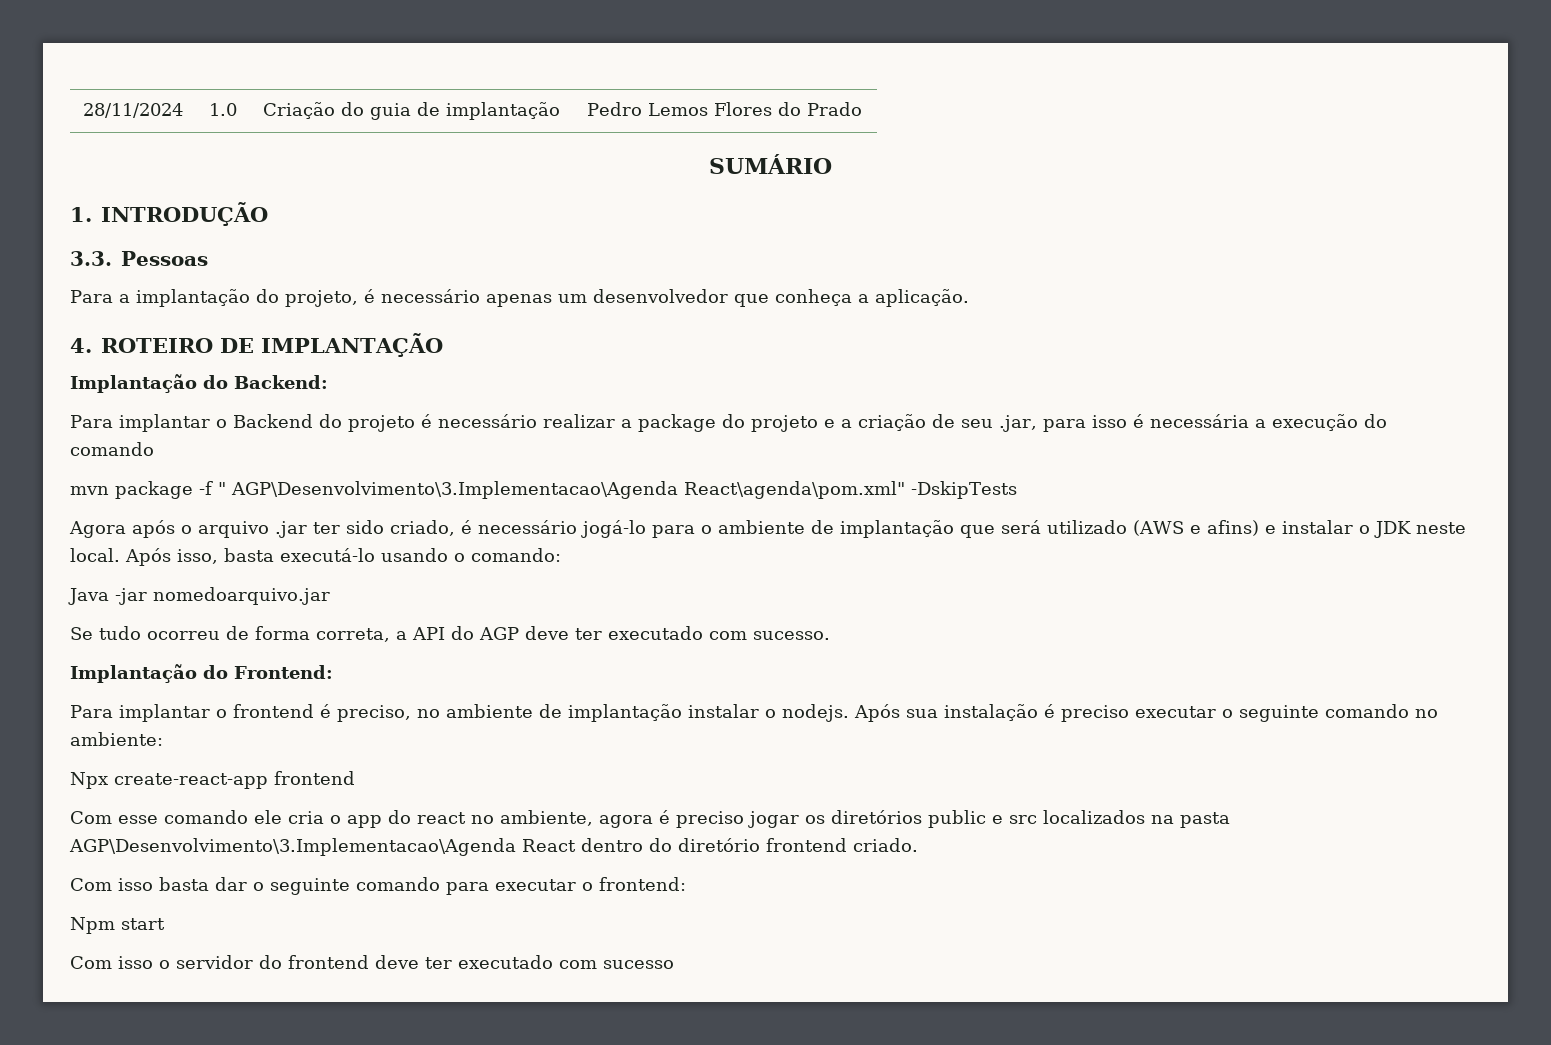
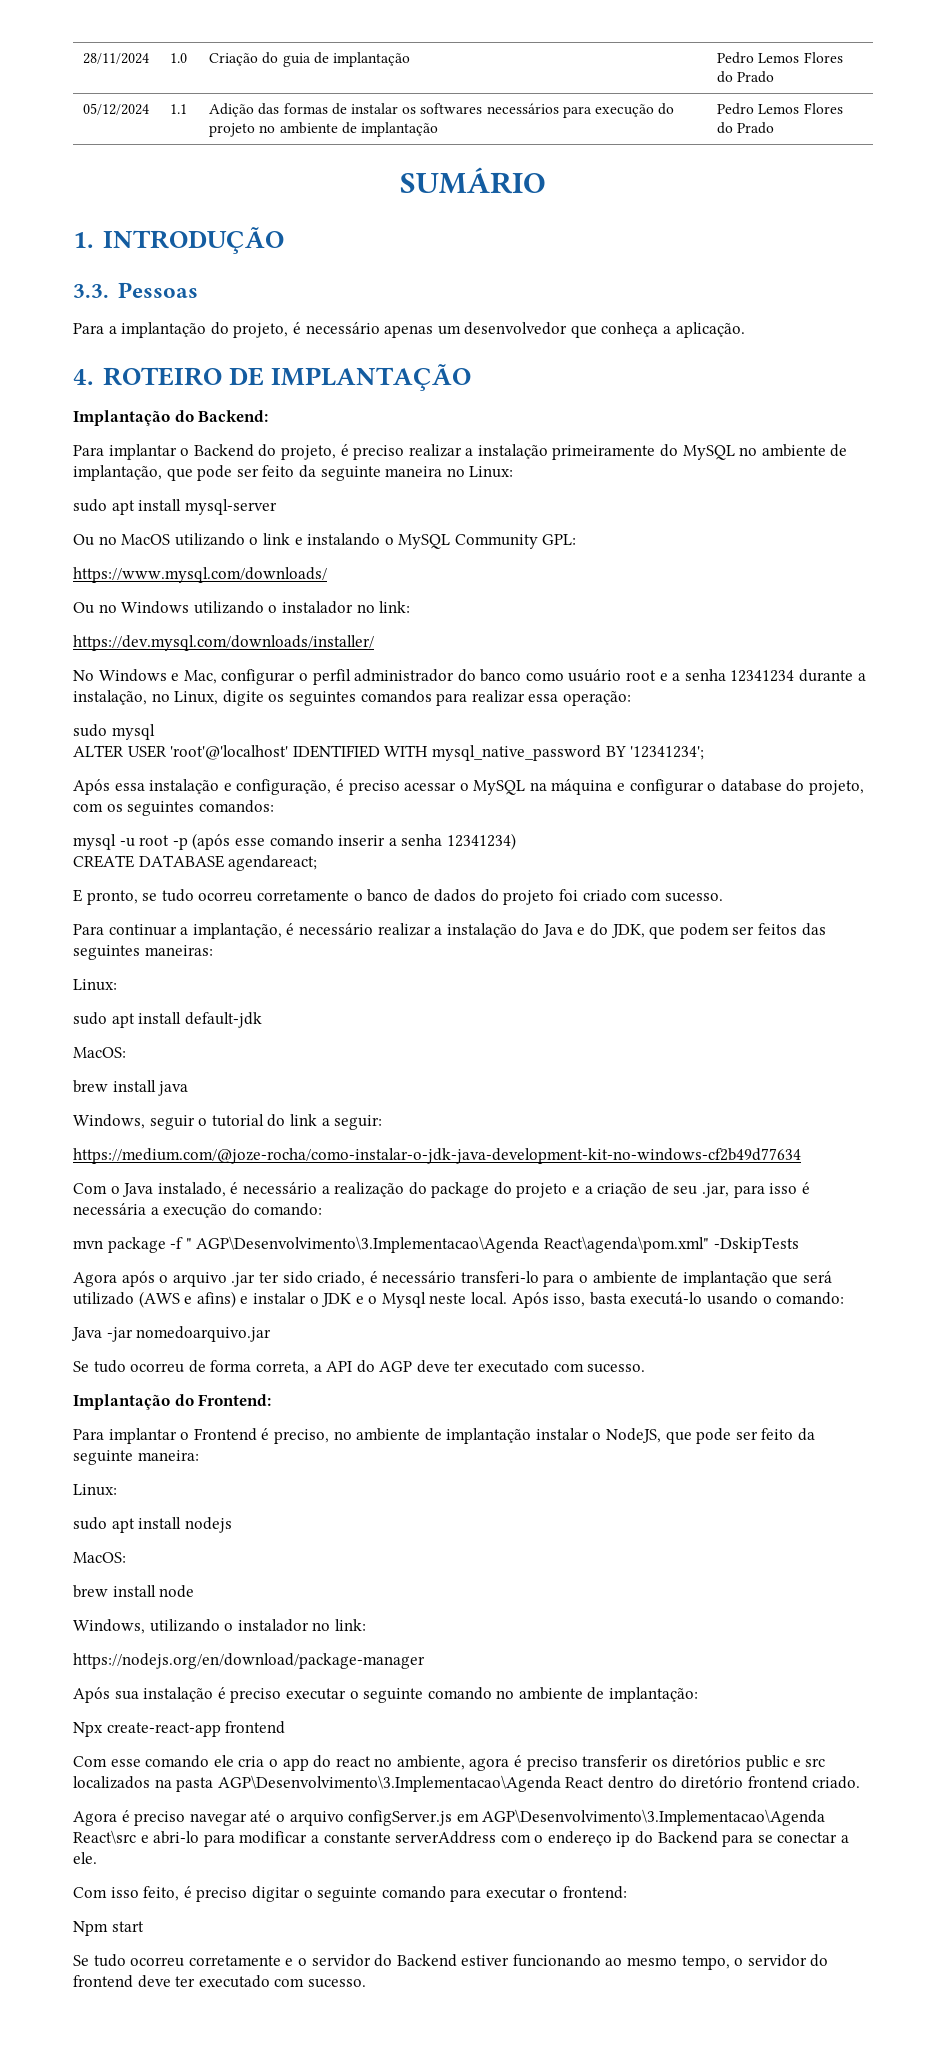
+ 05/12/2024 | 1.1 | Adição das formas de instalar os softwares necessários para execução do projeto no ambiente de implantação | Pedro Lemos Flores do Prado
- Para implantar o Backend do projeto é necessário realizar a package do projeto e a criação de seu .jar, para isso é necessária a execução do comando
+ Para implantar o Backend do projeto, é preciso realizar a instalação primeiramente do MySQL no ambiente de implantação, que pode ser feito da seguinte maneira no Linux:
+ sudo apt install mysql-server
+ Ou no MacOS utilizando o link e instalando o MySQL Community GPL:
+ https://www.mysql.com/downloads/
+ Ou no Windows utilizando o instalador no link:
+ https://dev.mysql.com/downloads/installer/
+ No Windows e Mac, configurar o perfil administrador do banco como usuário root e a senha 12341234 durante a instalação, no Linux, digite os seguintes comandos para realizar essa operação:
+ sudo mysql
+ ALTER USER 'root'@'localhost' IDENTIFIED WITH mysql_native_password BY '12341234';
+ Após essa instalação e configuração, é preciso acessar o MySQL na máquina e configurar o database do projeto, com os seguintes comandos:
+ mysql -u root -p (após esse comando inserir a senha 12341234)
+ CREATE DATABASE agendareact;
+ E pronto, se tudo ocorreu corretamente o banco de dados do projeto foi criado com sucesso.
+ Para continuar a implantação, é necessário realizar a instalação do Java e do JDK, que podem ser feitos das seguintes maneiras:
+ Linux:
+ sudo apt install default-jdk
+ MacOS:
+ brew install java
+ Windows, seguir o tutorial do link a seguir:
+ https://medium.com/@joze-rocha/como-instalar-o-jdk-java-development-kit-no-windows-cf2b49d77634
+ Com o Java instalado, é necessário a realização do package do projeto e a criação de seu .jar, para isso é necessária a execução do comando:
- Agora após o arquivo .jar ter sido criado, é necessário jogá-lo para o ambiente de implantação que será utilizado (AWS e afins) e instalar o JDK neste local.
+ Agora após o arquivo .jar ter sido criado, é necessário transferi-lo para o ambiente de implantação que será utilizado (AWS e afins) e instalar o JDK e o Mysql neste local.
- Para implantar o frontend é preciso, no ambiente de implantação instalar o nodejs. Após sua instalação é preciso executar o seguinte comando no ambiente:
+ Para implantar o Frontend é preciso, no ambiente de implantação instalar o NodeJS, que pode ser feito da seguinte maneira:
+ Linux:
+ sudo apt install nodejs
+ MacOS:
+ brew install node
+ Windows, utilizando o instalador no link:
+ https://nodejs.org/en/download/package-manager
+ Após sua instalação é preciso executar o seguinte comando no ambiente de implantação:
- Com esse comando ele cria o app do react no ambiente, agora é preciso jogar os diretórios public e src localizados na pasta AGP\Desenvolvimento\3.Implementacao\Agenda React dentro do diretório frontend criado.
+ Com esse comando ele cria o app do react no ambiente, agora é preciso transferir os diretórios public e src localizados na pasta AGP\Desenvolvimento\3.Implementacao\Agenda React dentro do diretório frontend criado.
- Com isso basta dar o seguinte comando para executar o frontend:
+ Agora é preciso navegar até o arquivo configServer.js em AGP\Desenvolvimento\3.Implementacao\Agenda React\src e abri-lo para modificar a constante serverAddress com o endereço ip do Backend para se conectar a ele.
+ Com isso feito, é preciso digitar o seguinte comando para executar o frontend:
- Com isso o servidor do frontend deve ter executado com sucesso
+ Se tudo ocorreu corretamente e o servidor do Backend estiver funcionando ao mesmo tempo, o servidor do frontend deve ter executado com sucesso.

